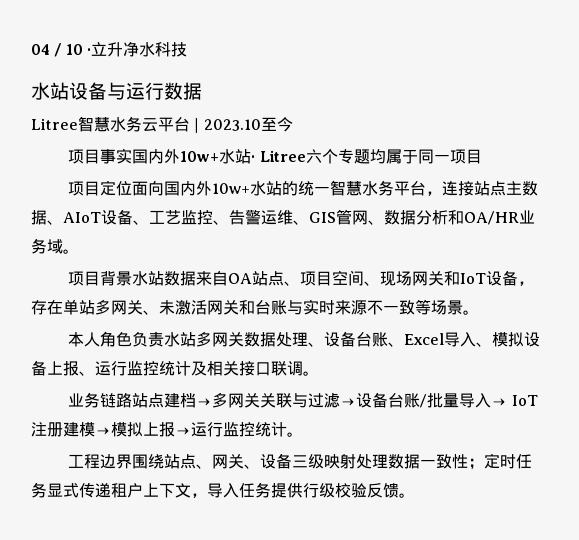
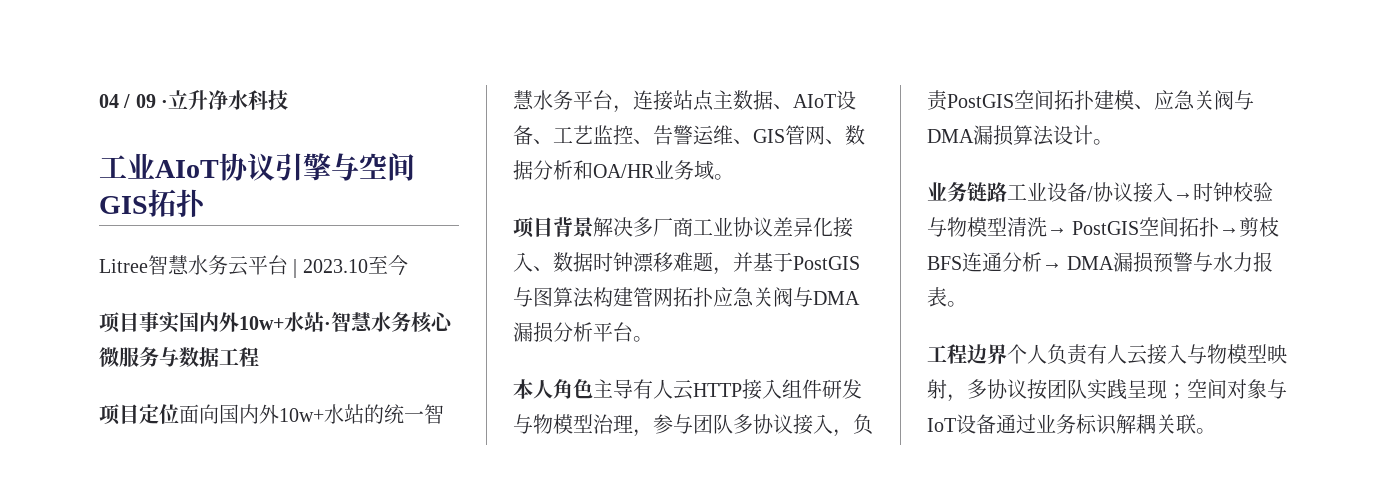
- 04 / 10 ·立升净水科技
+ 04 / 09 ·立升净水科技
- 水站设备与运行数据
+ 工业AIoT协议引擎与空间GIS拓扑
- 项目事实国内外10w+水站· Litree六个专题均属于同一项目
+ 项目事实国内外10w+水站·智慧水务核心微服务与数据工程
- 项目背景水站数据来自OA站点、项目空间、现场网关和IoT设备，存在单站多网关、未激活网关和台账与实时来源不一致等场景。
- 本人角色负责水站多网关数据处理、设备台账、Excel导入、模拟设备上报、运行监控统计及相关接口联调。
- 业务链路站点建档→多网关关联与过滤→设备台账/批量导入→ IoT注册建模→模拟上报→运行监控统计。
- 工程边界围绕站点、网关、设备三级映射处理数据一致性；定时任务显式传递租户上下文，导入任务提供行级校验反馈。
+ 项目背景解决多厂商工业协议差异化接入、数据时钟漂移难题，并基于PostGIS与图算法构建管网拓扑应急关阀与DMA漏损分析平台。
+ 本人角色主导有人云HTTP接入组件研发与物模型治理，参与团队多协议接入，负责PostGIS空间拓扑建模、应急关阀与DMA漏损算法设计。
+ 业务链路工业设备/协议接入→时钟校验与物模型清洗→ PostGIS空间拓扑→剪枝BFS连通分析→ DMA漏损预警与水力报表。
+ 工程边界个人负责有人云接入与物模型映射，多协议按团队实践呈现；空间对象与IoT设备通过业务标识解耦关联。

